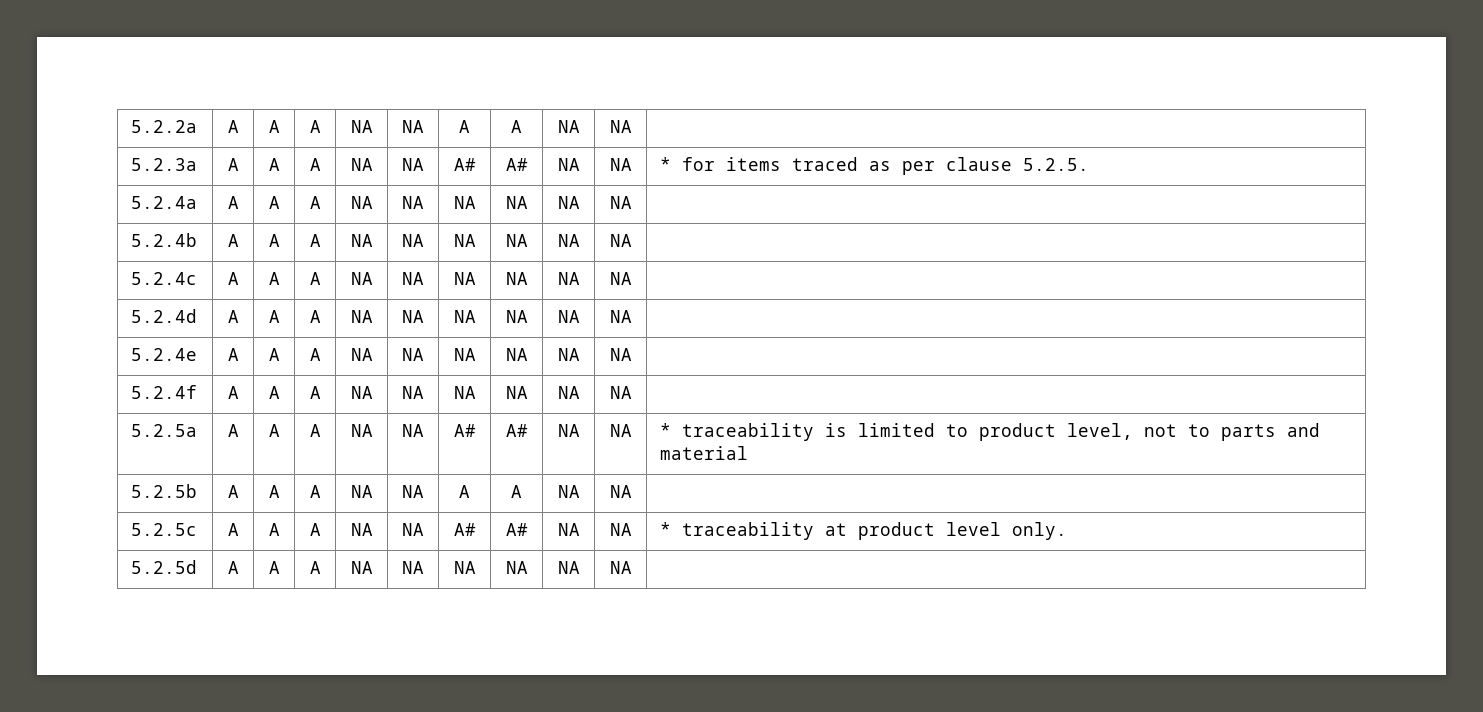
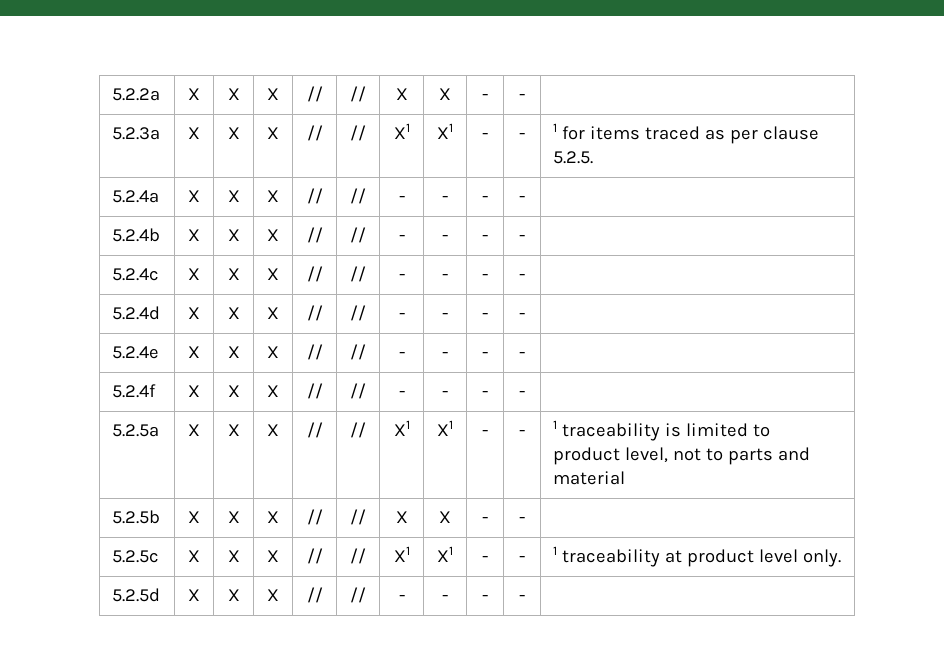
- 5.2.2a | A | A | A | NA | NA | A | A | NA | NA |
- 5.2.3a | A | A | A | NA | NA | A# | A# | NA | NA | * for items traced as per clause 5.2.5.
+ 5.2.2a | X | X | X | // | // | X | X | - | - |
+ 5.2.3a | X | X | X | // | // | X1 | X1 | - | - | 1 for items traced as per clause 5.2.5.
- 5.2.4a | A | A | A | NA | NA | NA | NA | NA | NA |
- 5.2.4b | A | A | A | NA | NA | NA | NA | NA | NA |
- 5.2.4c | A | A | A | NA | NA | NA | NA | NA | NA |
- 5.2.4d | A | A | A | NA | NA | NA | NA | NA | NA |
- 5.2.4e | A | A | A | NA | NA | NA | NA | NA | NA |
- 5.2.4f | A | A | A | NA | NA | NA | NA | NA | NA |
- 5.2.5a | A | A | A | NA | NA | A# | A# | NA | NA | * traceability is limited to product level, not to parts and material
+ 5.2.4a | X | X | X | // | // | - | - | - | - |
+ 5.2.4b | X | X | X | // | // | - | - | - | - |
+ 5.2.4c | X | X | X | // | // | - | - | - | - |
+ 5.2.4d | X | X | X | // | // | - | - | - | - |
+ 5.2.4e | X | X | X | // | // | - | - | - | - |
+ 5.2.4f | X | X | X | // | // | - | - | - | - |
+ 5.2.5a | X | X | X | // | // | X1 | X1 | - | - | 1 traceability is limited to product level, not to parts and material
- 5.2.5b | A | A | A | NA | NA | A | A | NA | NA |
- 5.2.5c | A | A | A | NA | NA | A# | A# | NA | NA | * traceability at product level only.
+ 5.2.5b | X | X | X | // | // | X | X | - | - |
+ 5.2.5c | X | X | X | // | // | X1 | X1 | - | - | 1 traceability at product level only.
- 5.2.5d | A | A | A | NA | NA | NA | NA | NA | NA |
+ 5.2.5d | X | X | X | // | // | - | - | - | - |

